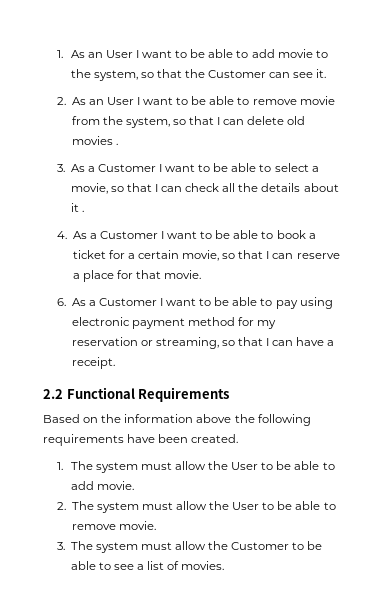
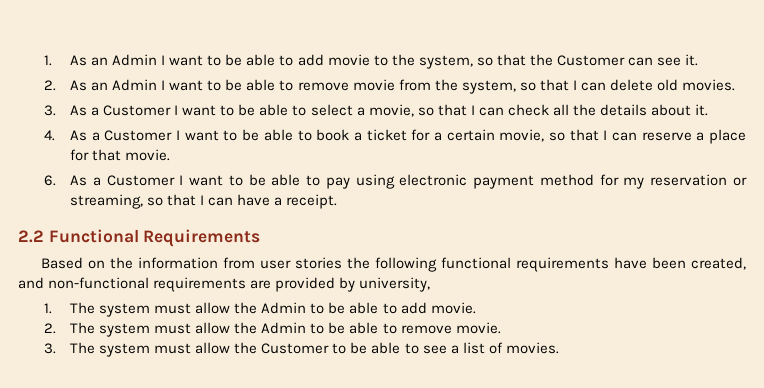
- 1. As an User I want to be able to add movie to the system, so that the Customer can see it.
+ 1. As an Admin I want to be able to add movie to the system, so that the Customer can see it.
- 2. As an User I want to be able to remove movie from the system, so that I can delete old movies .
+ 2. As an Admin I want to be able to remove movie from the system, so that I can delete old movies.
- 3. As a Customer I want to be able to select a movie, so that I can check all the details about it .
+ 3. As a Customer I want to be able to select a movie, so that I can check all the details about it.
- Based on the information above the following requirements have been created.
+ Based on the information from user stories the following functional requirements have been created, and non-functional requirements are provided by university,
- 1. The system must allow the User to be able to add movie.
+ 1. The system must allow the Admin to be able to add movie.
- 2. The system must allow the User to be able to remove movie.
+ 2. The system must allow the Admin to be able to remove movie.

